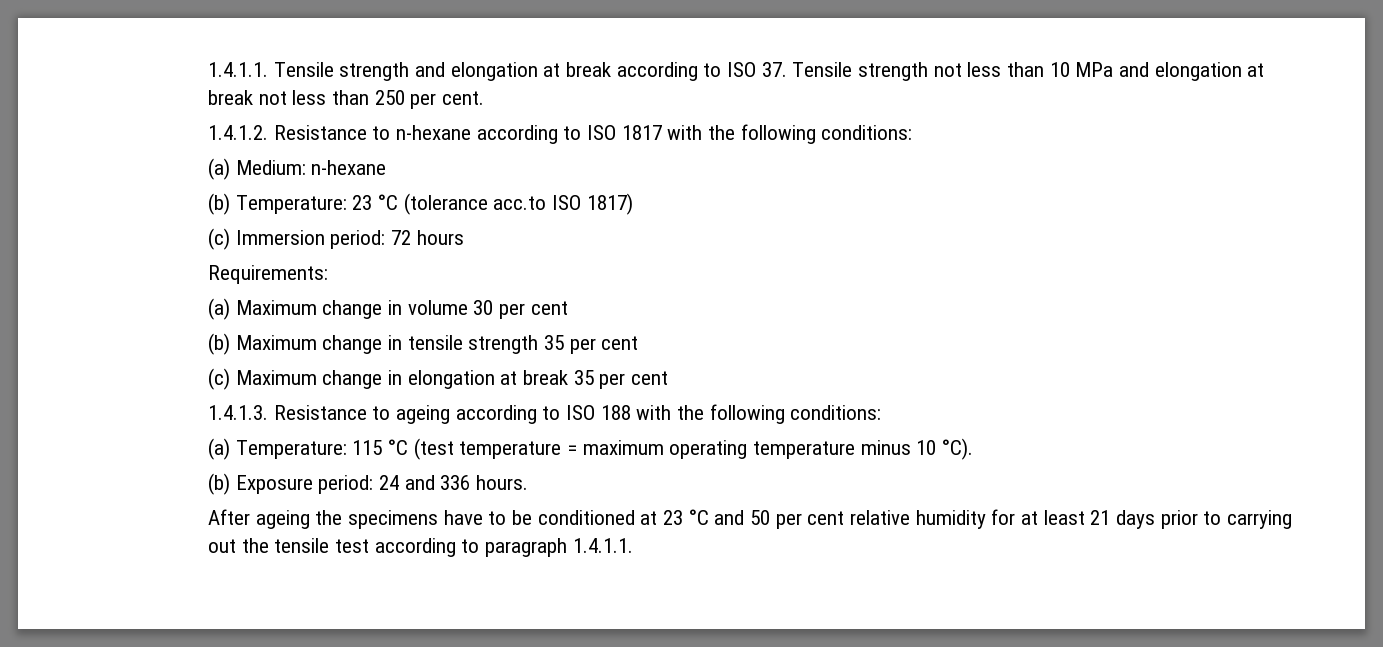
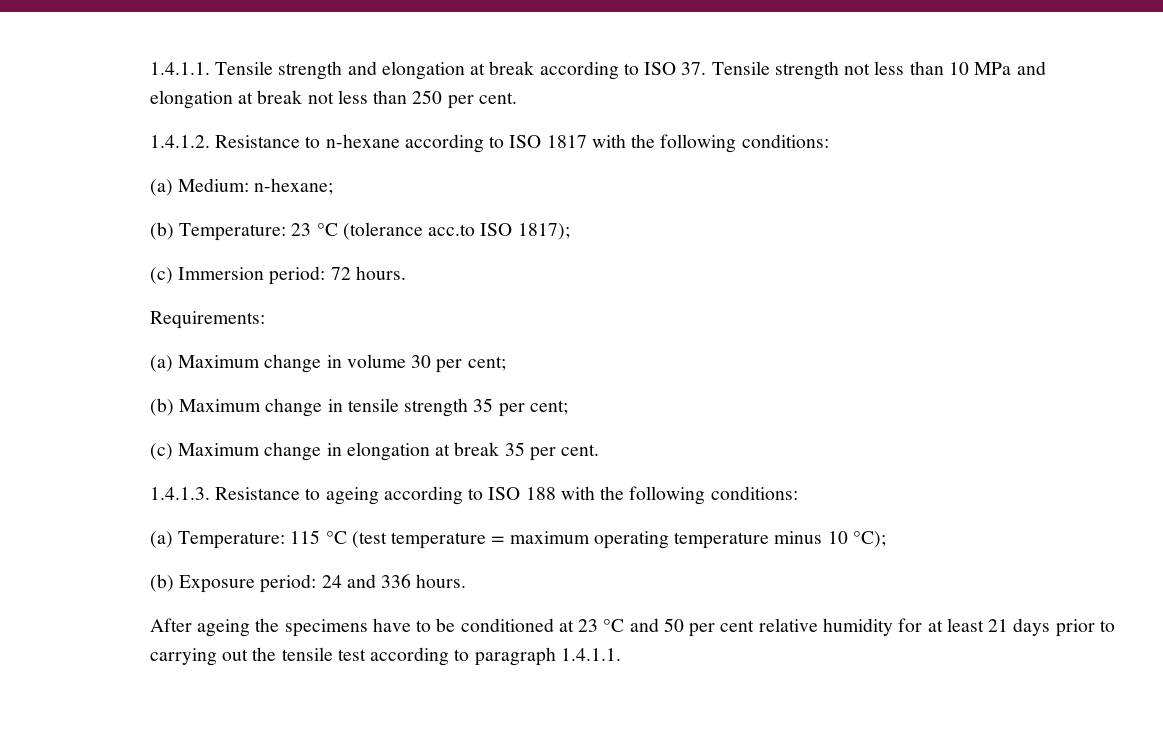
- (a) Medium: n-hexane
+ (a) Medium: n-hexane;
- (b) Temperature: 23 °C (tolerance acc.to ISO 1817)
+ (b) Temperature: 23 °C (tolerance acc.to ISO 1817);
- (c) Immersion period: 72 hours
+ (c) Immersion period: 72 hours.
- (a) Maximum change in volume 30 per cent
+ (a) Maximum change in volume 30 per cent;
- (b) Maximum change in tensile strength 35 per cent
+ (b) Maximum change in tensile strength 35 per cent;
- (c) Maximum change in elongation at break 35 per cent
+ (c) Maximum change in elongation at break 35 per cent.
- (a) Temperature: 115 °C (test temperature = maximum operating temperature minus 10 °C).
+ (a) Temperature: 115 °C (test temperature = maximum operating temperature minus 10 °C);

